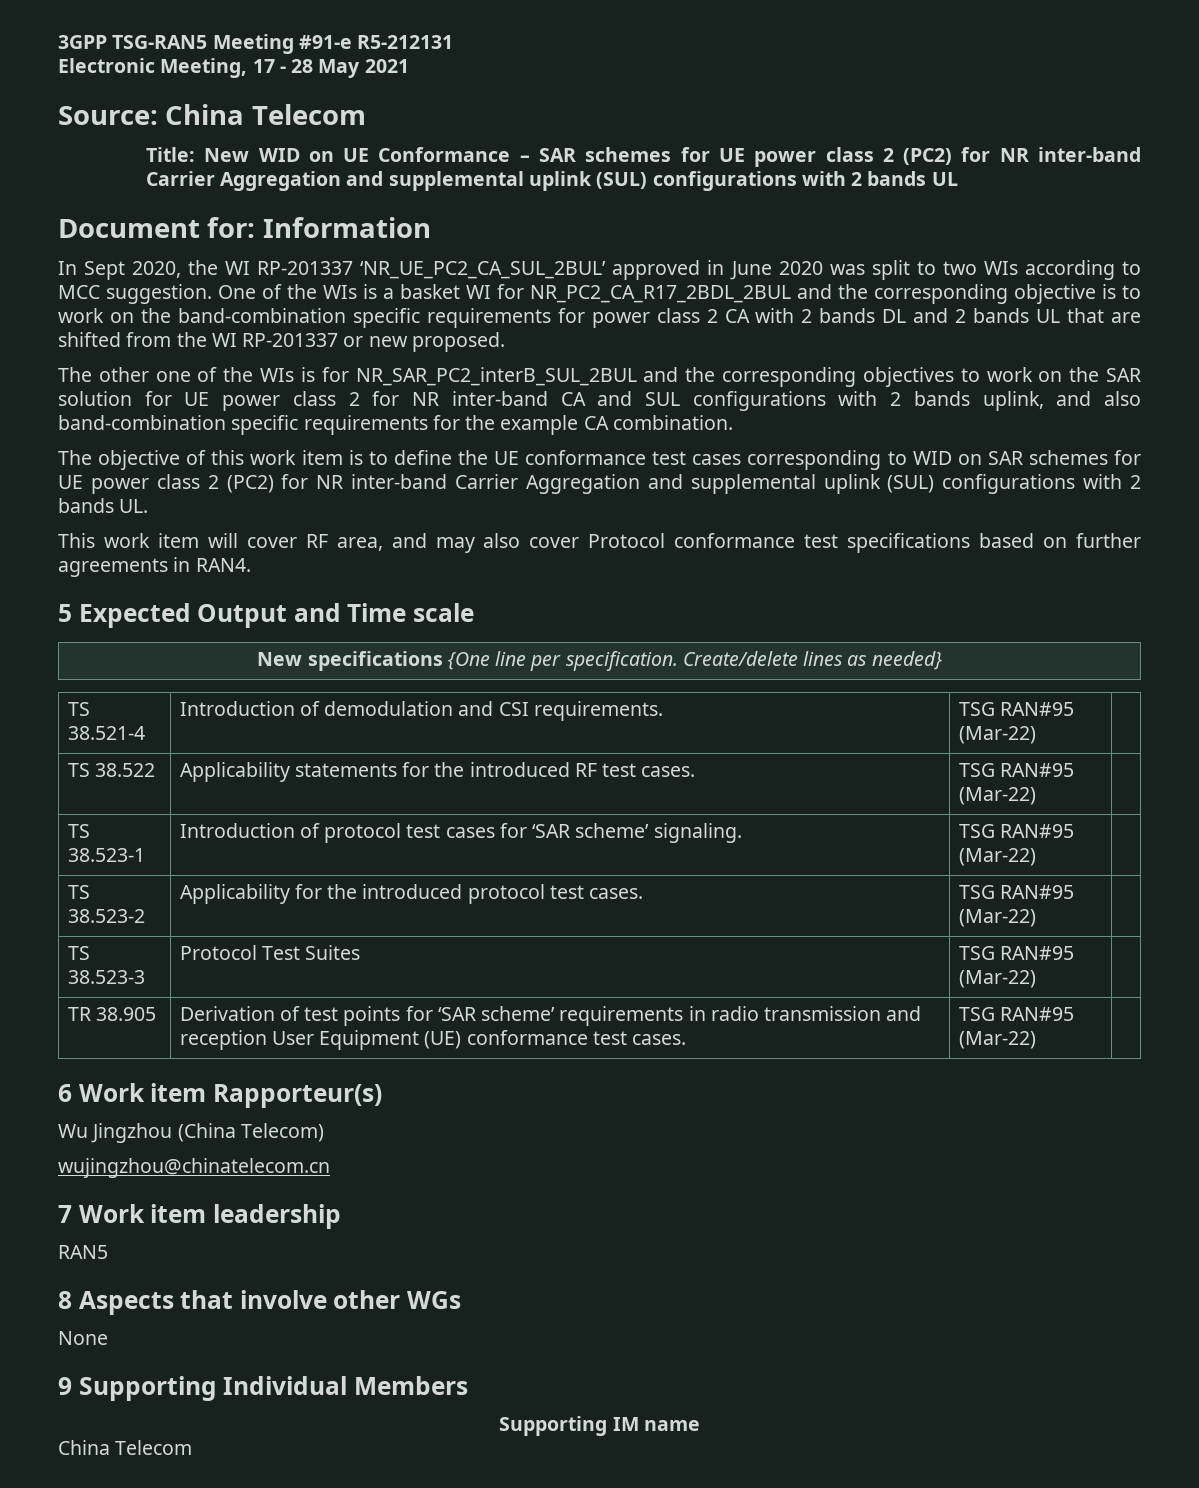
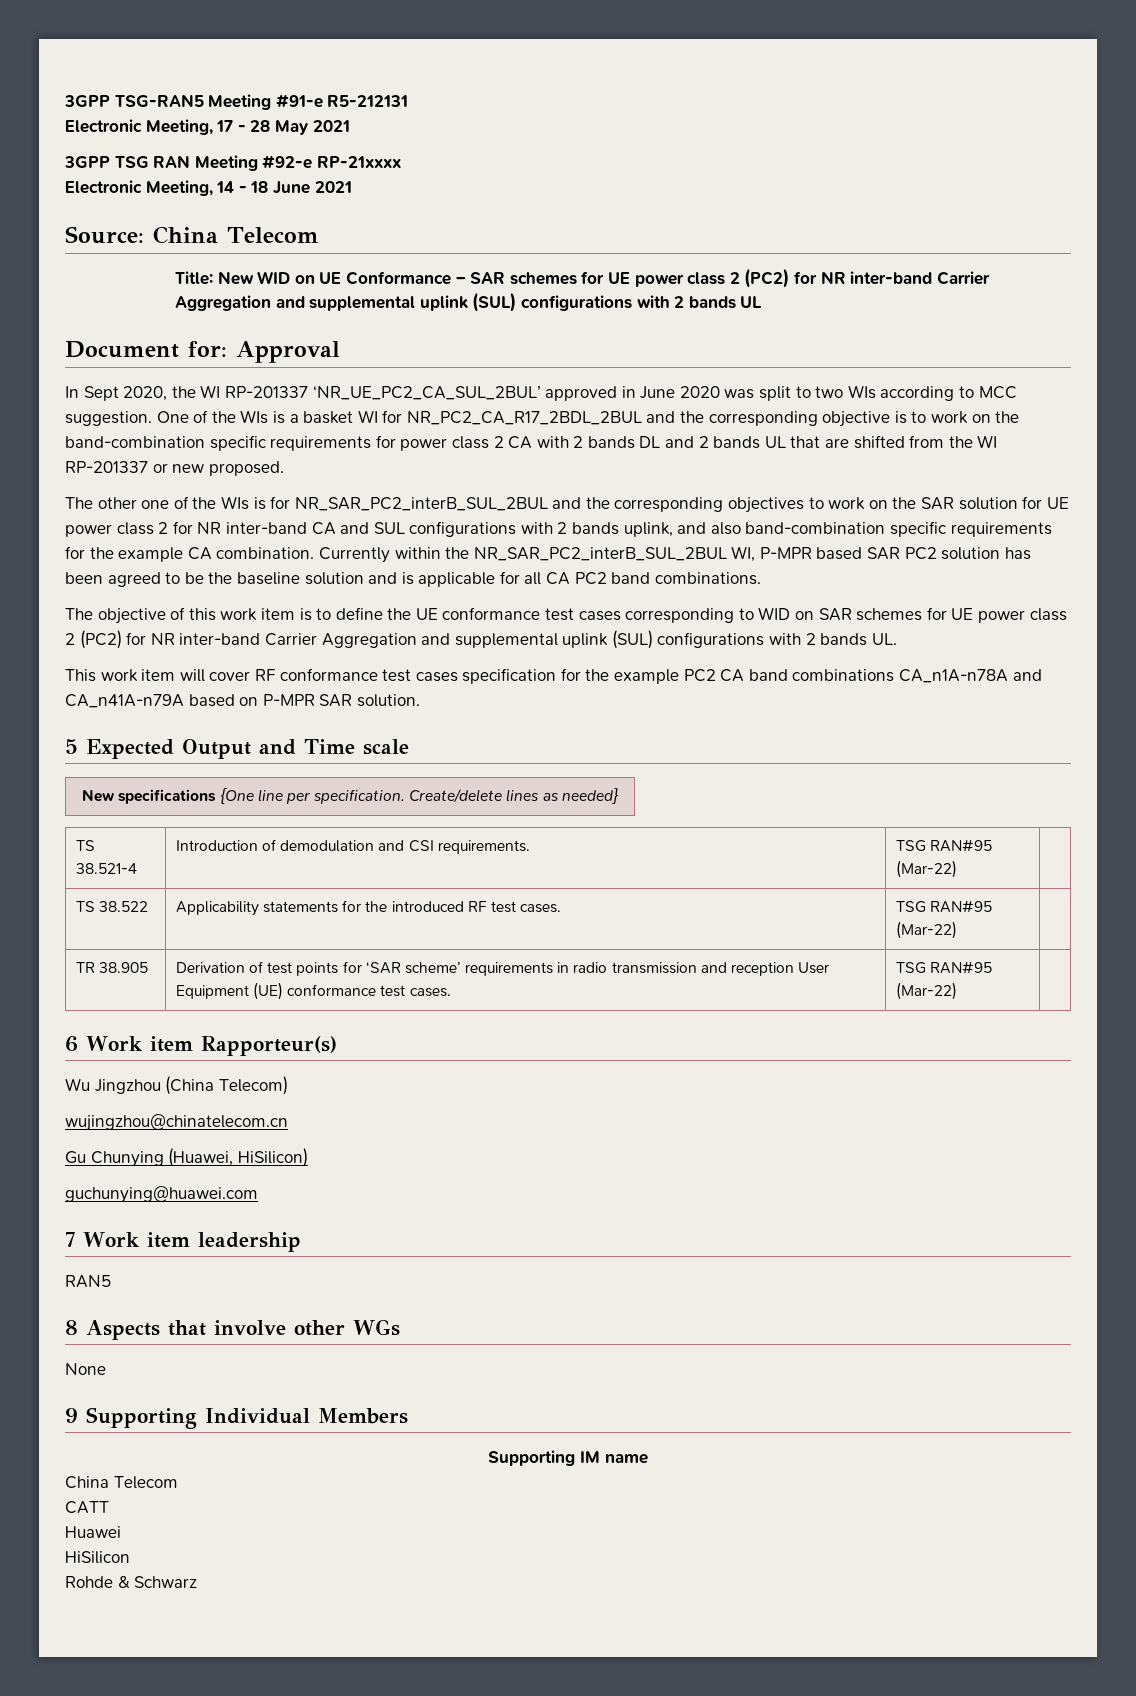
+ 3GPP TSG RAN Meeting #92-e RP-21xxxx
+ Electronic Meeting, 14 - 18 June 2021
- Document for: Information
+ Document for: Approval
+ Currently within the NR_SAR_PC2_interB_SUL_2BUL WI, P-MPR based SAR PC2 solution has been agreed to be the baseline solution and is applicable for all CA PC2 band combinations.
- This work item will cover RF area, and may also cover Protocol conformance test specifications based on further agreements in RAN4.
+ This work item will cover RF conformance test cases specification for the example PC2 CA band combinations CA_n1A-n78A and CA_n41A-n79A based on P-MPR SAR solution.
- TS 38.523-1 | Introduction of protocol test cases for ‘SAR scheme’ signaling. | TSG RAN#95 (Mar-22) |
- TS 38.523-2 | Applicability for the introduced protocol test cases. | TSG RAN#95 (Mar-22) |
- TS 38.523-3 | Protocol Test Suites | TSG RAN#95 (Mar-22) |
+ Gu Chunying (Huawei, HiSilicon)
+ guchunying@huawei.com
+ CATT
+ Huawei
+ HiSilicon
+ Rohde & Schwarz

